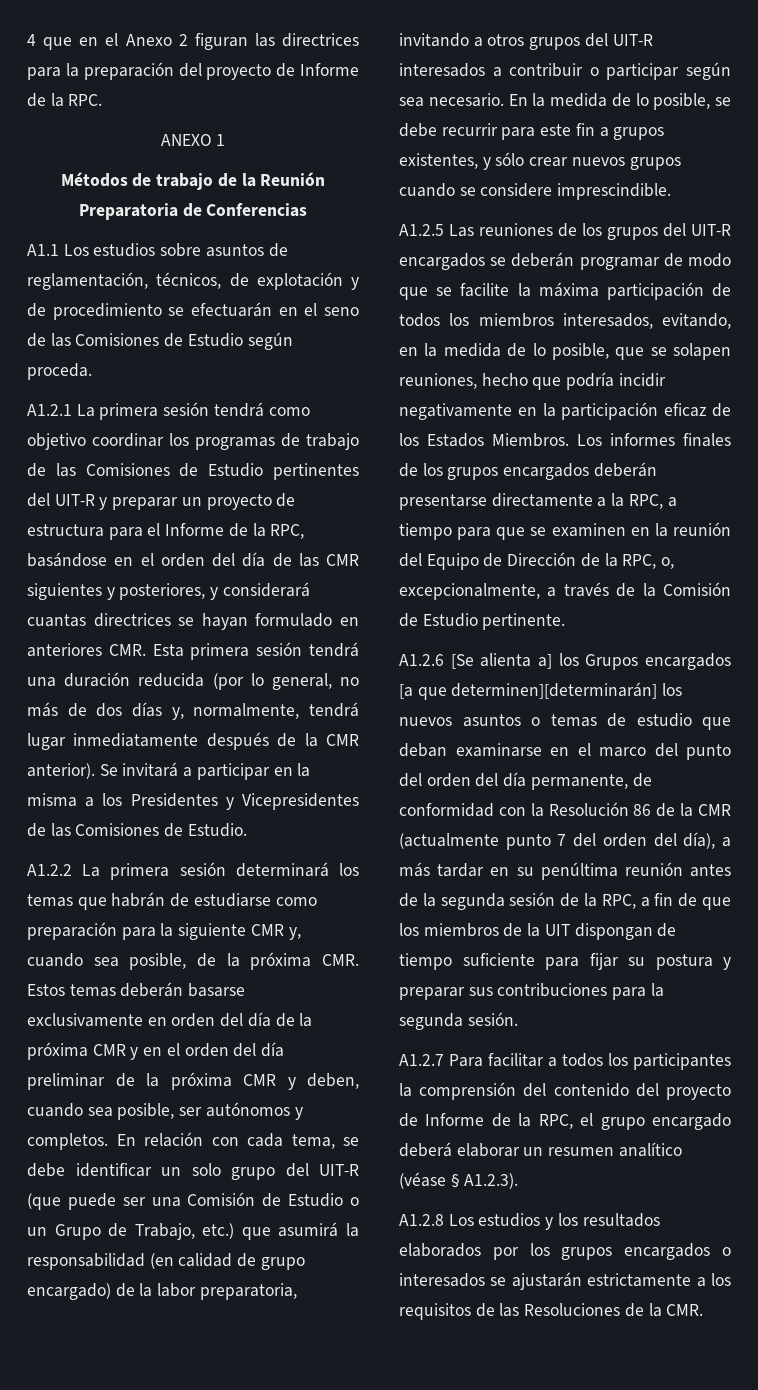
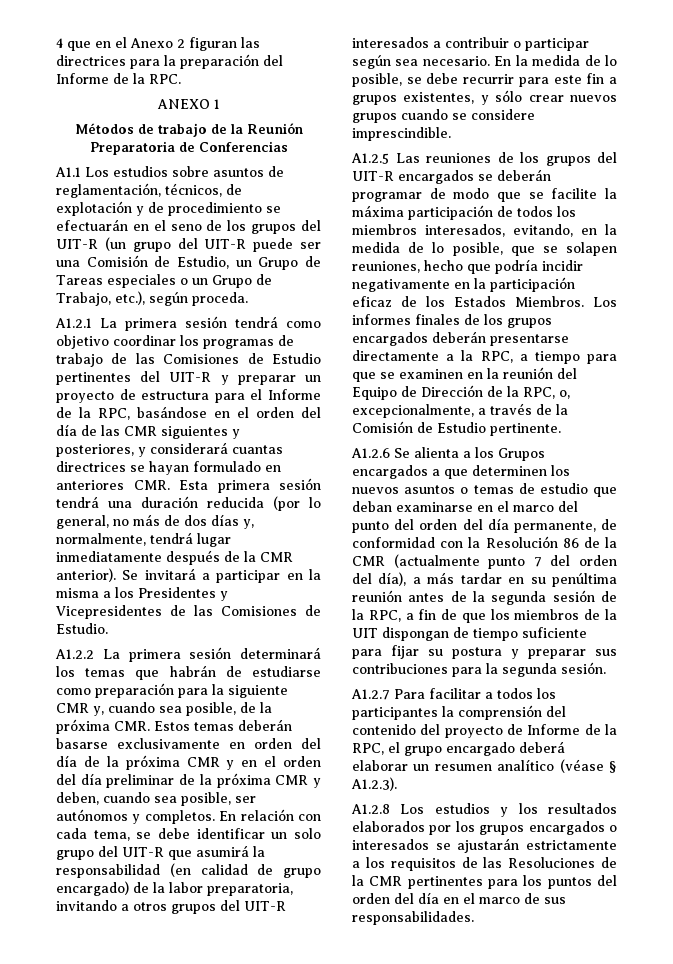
- 4 que en el Anexo 2 figuran las directrices para la preparación del proyecto de Informe de la RPC.
+ 4 que en el Anexo 2 figuran las directrices para la preparación del Informe de la RPC.
- A1.1 Los estudios sobre asuntos de reglamentación, técnicos, de explotación y de procedimiento se efectuarán en el seno de las Comisiones de Estudio según proceda.
+ A1.1 Los estudios sobre asuntos de reglamentación, técnicos, de explotación y de procedimiento se efectuarán en el seno de los grupos del UIT-R (un grupo del UIT-R puede ser una Comisión de Estudio, un Grupo de Tareas especiales o un Grupo de Trabajo, etc.), según proceda.
- En relación con cada tema, se debe identificar un solo grupo del UIT-R (que puede ser una Comisión de Estudio o un Grupo de Trabajo, etc.) que asumirá la responsabilidad (en calidad de grupo encargado) de la labor preparatoria, invitando a otros grupos del UIT-R interesados a contribuir o participar según sea necesario.
+ En relación con cada tema, se debe identificar un solo grupo del UIT-R que asumirá la responsabilidad (en calidad de grupo encargado) de la labor preparatoria, invitando a otros grupos del UIT-R interesados a contribuir o participar según sea necesario.
- A1.2.6 [Se alienta a] los Grupos encargados [a que determinen][determinarán] los nuevos asuntos o temas de estudio que deban examinarse en el marco del punto del orden del día permanente, de conformidad con la Resolución 86 de la CMR (actualmente punto 7 del orden del día), a más tardar en su penúltima reunión antes de la segunda sesión de la RPC, a fin de que los miembros de la UIT dispongan de tiempo suficiente para fijar su postura y preparar sus contribuciones para la segunda sesión.
+ A1.2.6 Se alienta a los Grupos encargados a que determinen los nuevos asuntos o temas de estudio que deban examinarse en el marco del punto del orden del día permanente, de conformidad con la Resolución 86 de la CMR (actualmente punto 7 del orden del día), a más tardar en su penúltima reunión antes de la segunda sesión de la RPC, a fin de que los miembros de la UIT dispongan de tiempo suficiente para fijar su postura y preparar sus contribuciones para la segunda sesión.
- A1.2.8 Los estudios y los resultados elaborados por los grupos encargados o interesados se ajustarán estrictamente a los requisitos de las Resoluciones de la CMR.
+ A1.2.8 Los estudios y los resultados elaborados por los grupos encargados o interesados se ajustarán estrictamente a los requisitos de las Resoluciones de la CMR pertinentes para los puntos del orden del día en el marco de sus responsabilidades.

